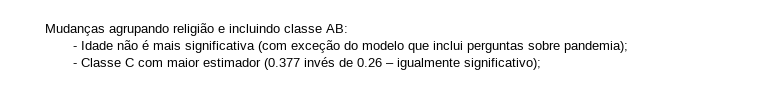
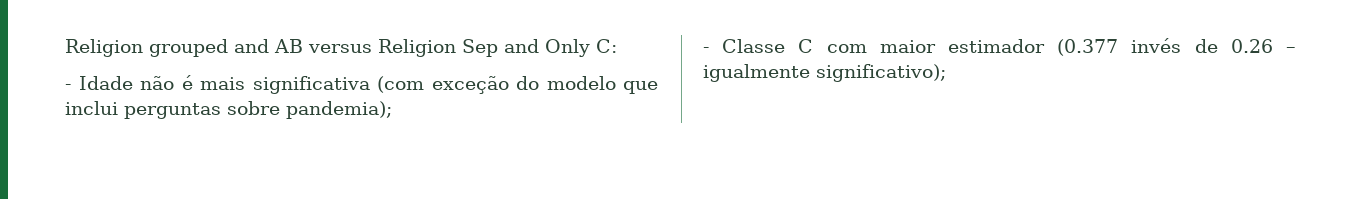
- Mudanças agrupando religião e incluindo classe AB:
+ Religion grouped and AB versus Religion Sep and Only C:

